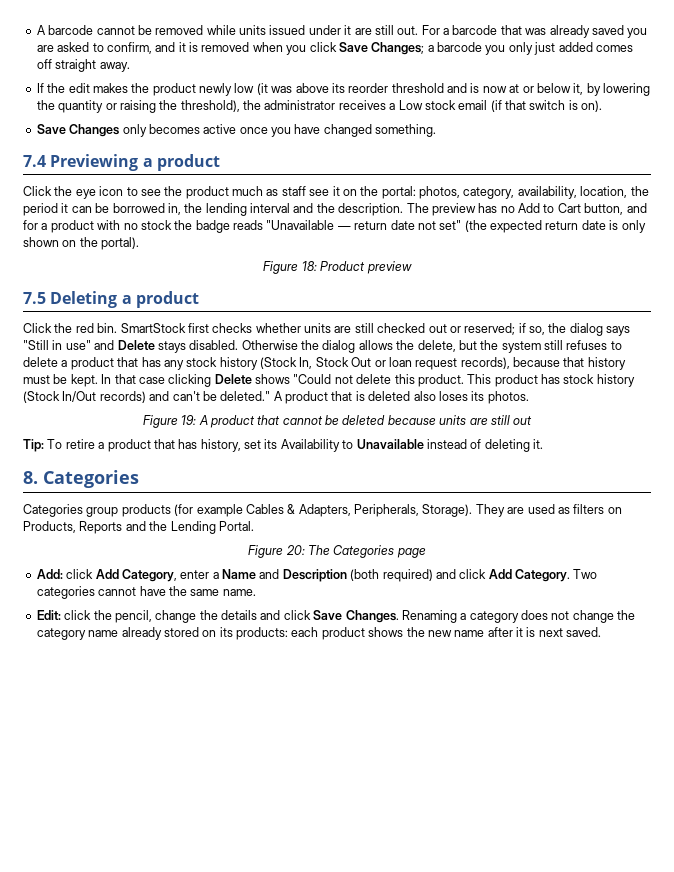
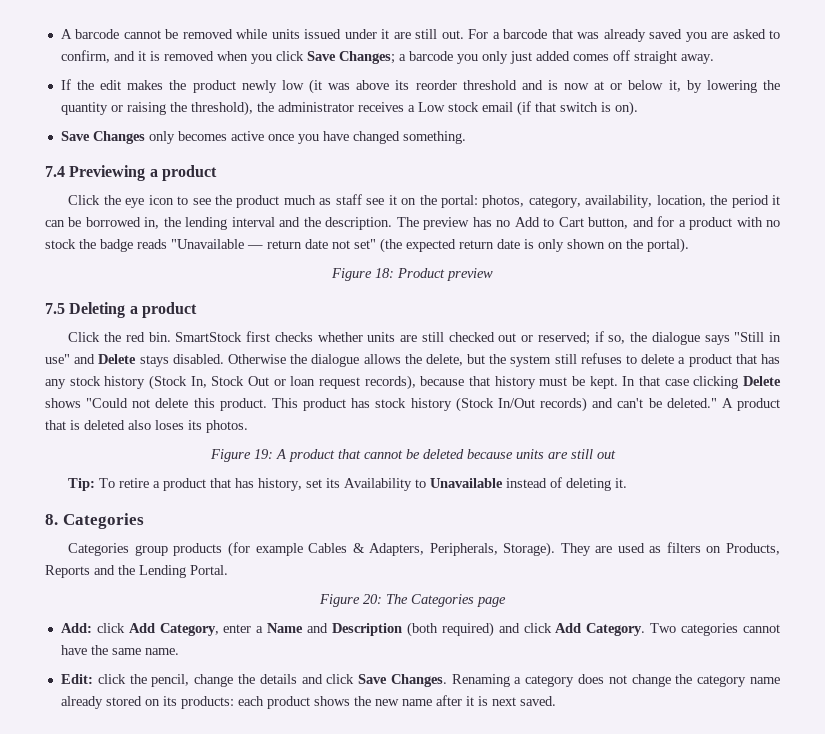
- SmartStock first checks whether units are still checked out or reserved; if so, the dialog says "Still in use" and Delete stays disabled.
+ SmartStock first checks whether units are still checked out or reserved; if so, the dialogue says "Still in use" and Delete stays disabled.
- Otherwise the dialog allows the delete, but the system still refuses to delete a product that has any stock history (Stock In, Stock Out or loan request records), because that history must be kept.
+ Otherwise the dialogue allows the delete, but the system still refuses to delete a product that has any stock history (Stock In, Stock Out or loan request records), because that history must be kept.

